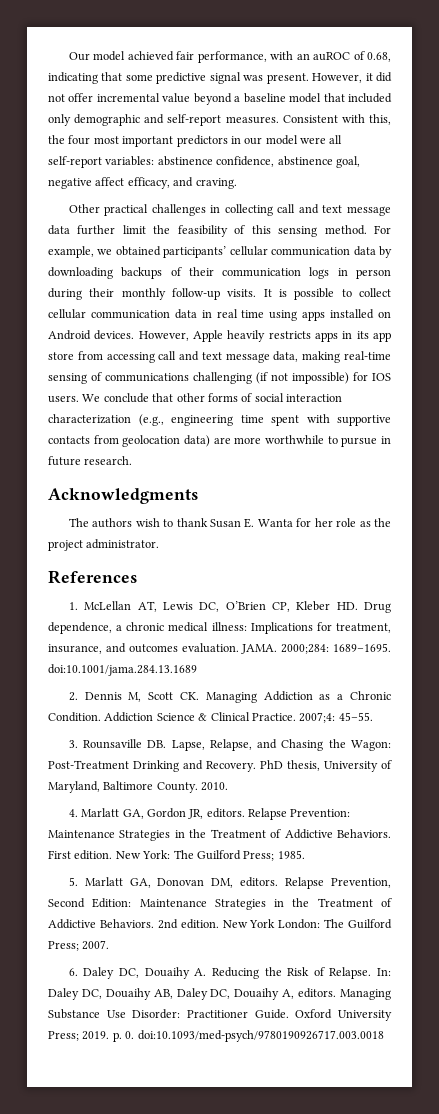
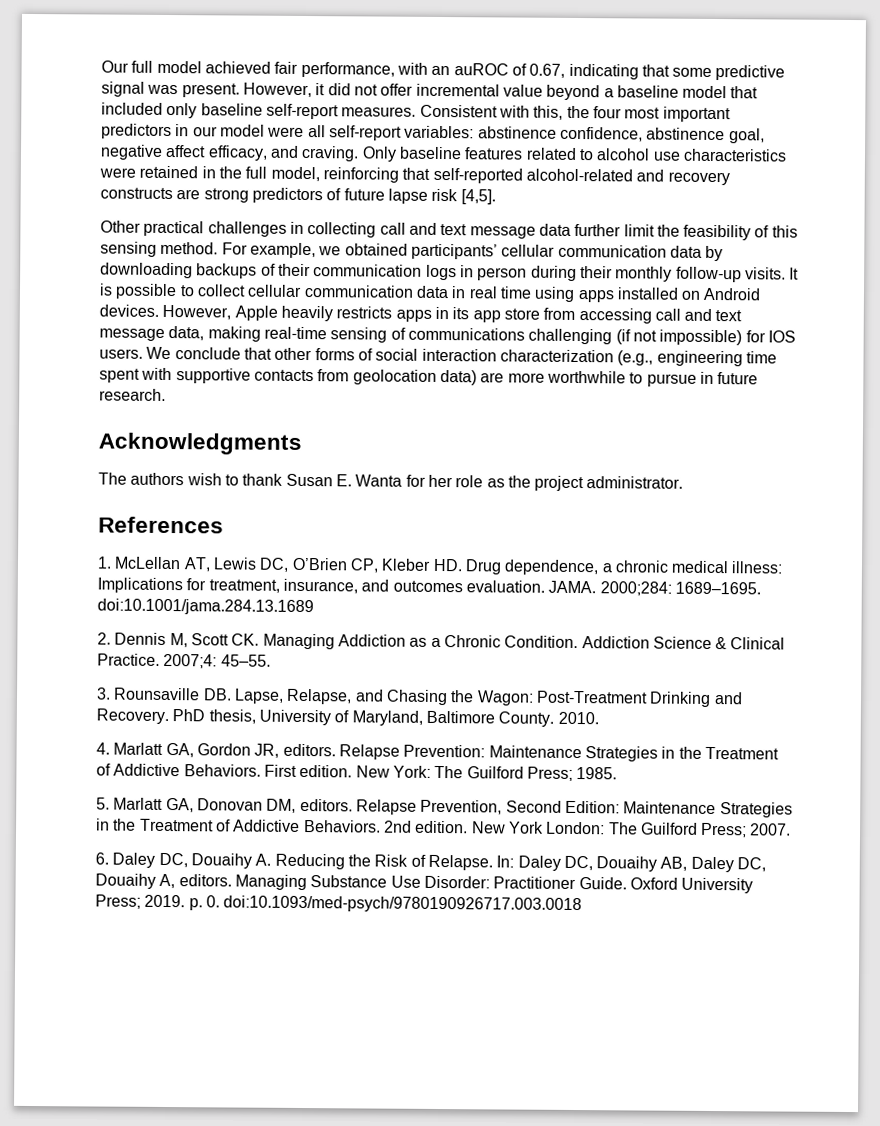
- Our model achieved fair performance, with an auROC of 0.68, indicating that some predictive signal was present.
+ Our full model achieved fair performance, with an auROC of 0.67, indicating that some predictive signal was present.
- However, it did not offer incremental value beyond a baseline model that included only demographic and self-report measures.
+ However, it did not offer incremental value beyond a baseline model that included only baseline self-report measures.
+ Only baseline features related to alcohol use characteristics were retained in the full model, reinforcing that self-reported alcohol-related and recovery constructs are strong predictors of future lapse risk [4,5].

